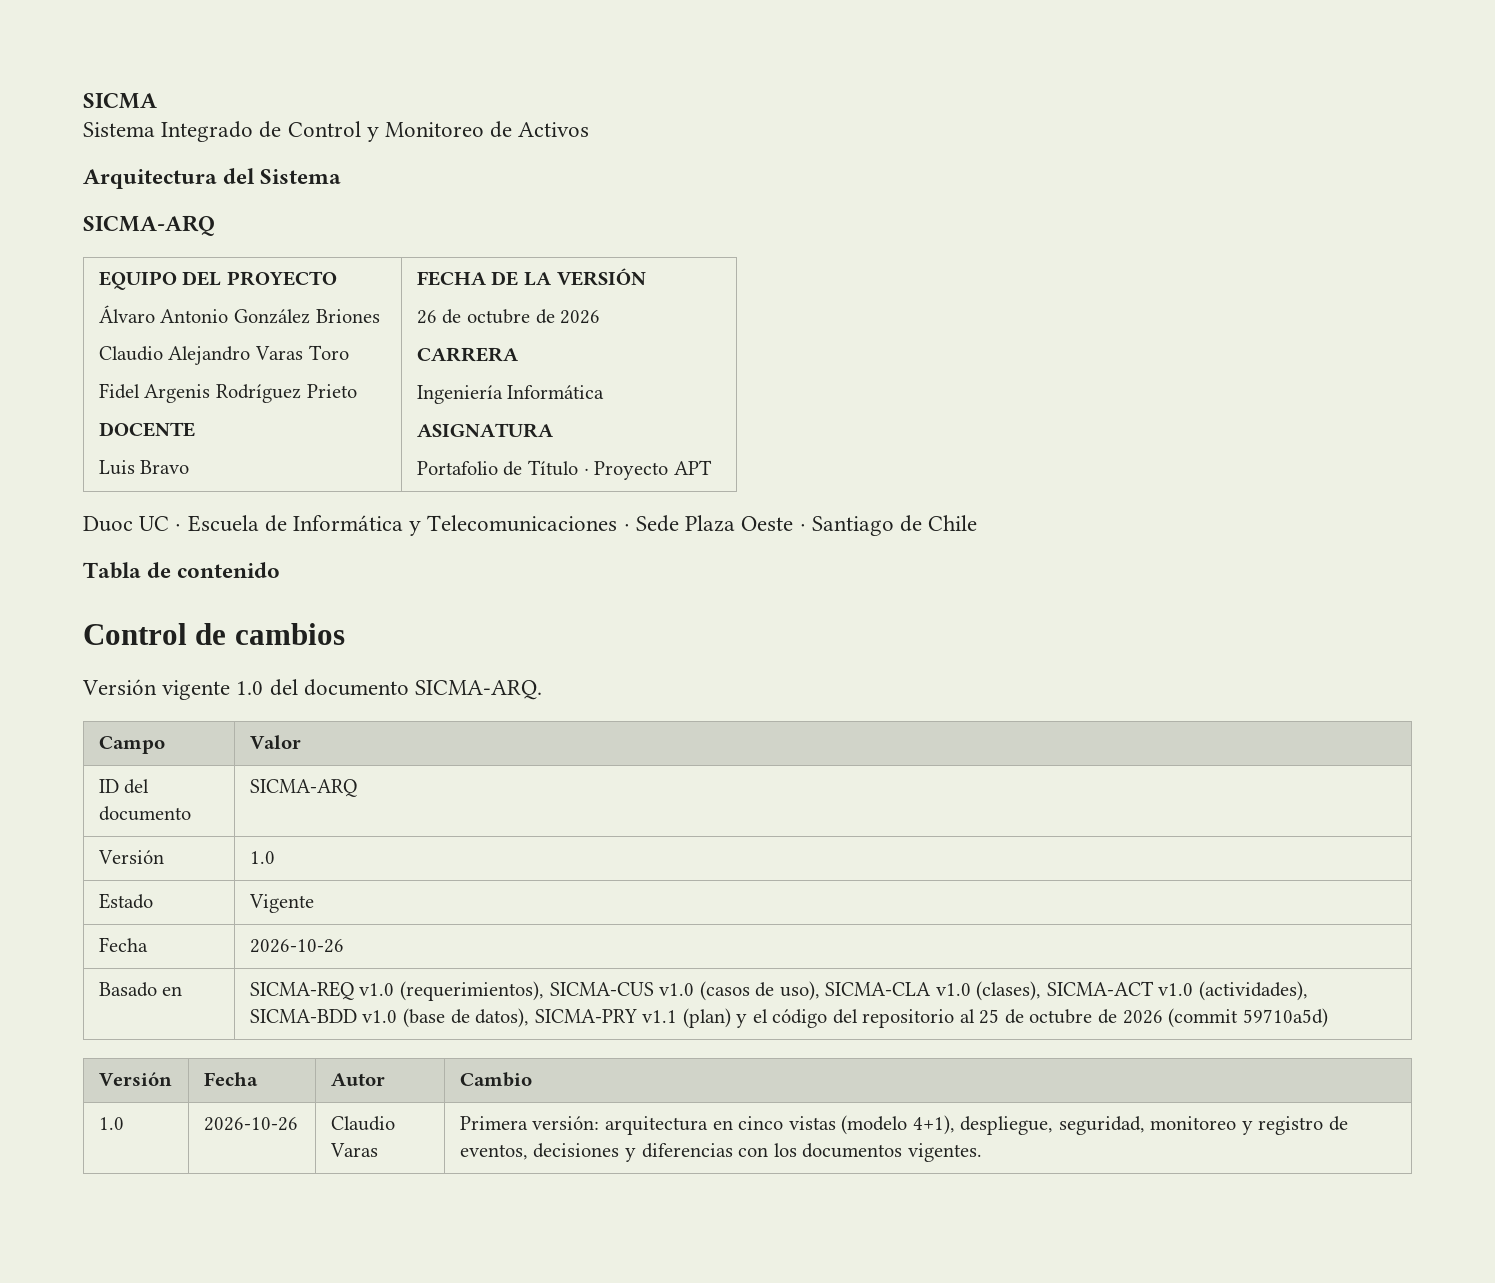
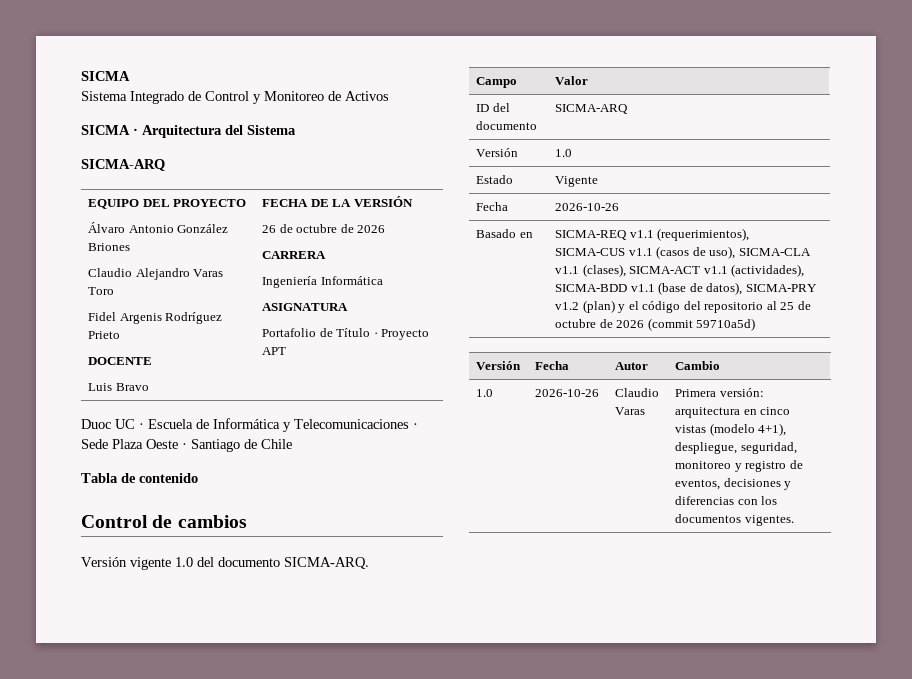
- Arquitectura del Sistema
+ SICMA · Arquitectura del Sistema
- Basado en | SICMA-REQ v1.0 (requerimientos), SICMA-CUS v1.0 (casos de uso), SICMA-CLA v1.0 (clases), SICMA-ACT v1.0 (actividades), SICMA-BDD v1.0 (base de datos), SICMA-PRY v1.1 (plan) y el código del repositorio al 25 de octubre de 2026 (commit 59710a5d)
+ Basado en | SICMA-REQ v1.1 (requerimientos), SICMA-CUS v1.1 (casos de uso), SICMA-CLA v1.1 (clases), SICMA-ACT v1.1 (actividades), SICMA-BDD v1.1 (base de datos), SICMA-PRY v1.2 (plan) y el código del repositorio al 25 de octubre de 2026 (commit 59710a5d)

